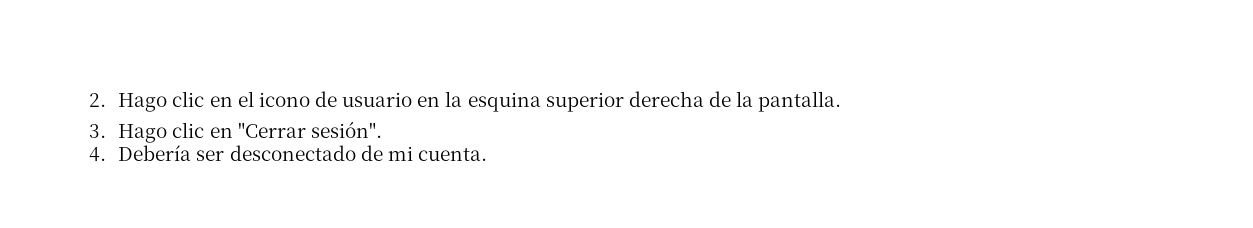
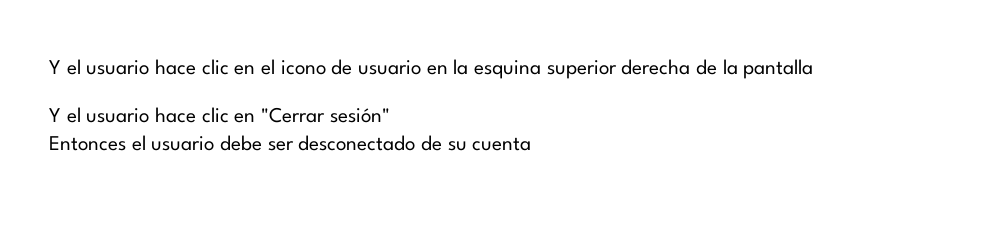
- 2. Hago clic en el icono de usuario en la esquina superior derecha de la pantalla.
- 3. Hago clic en "Cerrar sesión".
- 4. Debería ser desconectado de mi cuenta.
+ Y el usuario hace clic en el icono de usuario en la esquina superior derecha de la pantalla
+ Y el usuario hace clic en "Cerrar sesión"
+ Entonces el usuario debe ser desconectado de su cuenta

